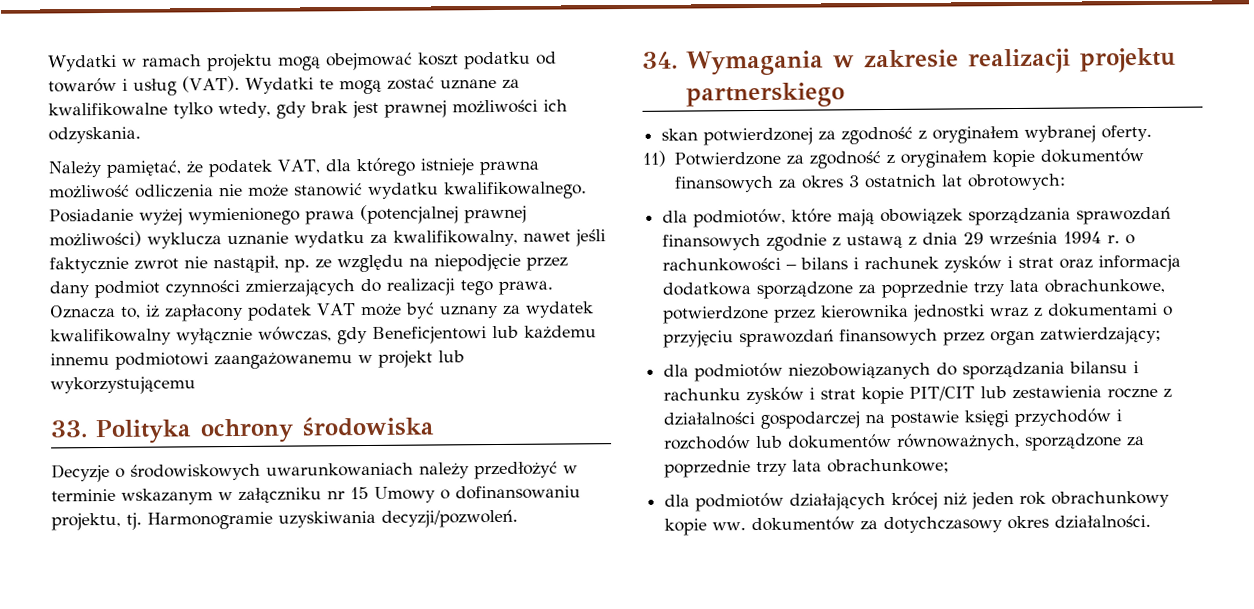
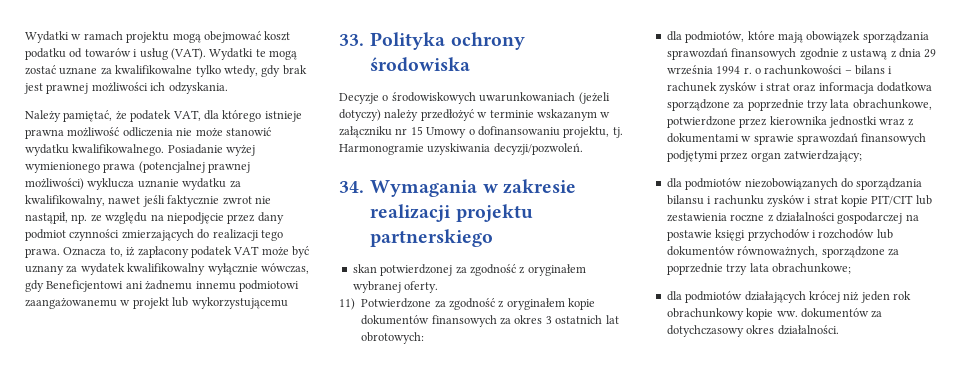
- Oznacza to, iż zapłacony podatek VAT może być uznany za wydatek kwalifikowalny wyłącznie wówczas, gdy Beneficjentowi lub każdemu innemu podmiotowi zaangażowanemu w projekt lub wykorzystującemu
+ Oznacza to, iż zapłacony podatek VAT może być uznany za wydatek kwalifikowalny wyłącznie wówczas, gdy Beneficjentowi ani żadnemu innemu podmiotowi zaangażowanemu w projekt lub wykorzystującemu
- Decyzje o środowiskowych uwarunkowaniach należy przedłożyć w terminie wskazanym w załączniku nr 15 Umowy o dofinansowaniu projektu, tj.
+ Decyzje o środowiskowych uwarunkowaniach (jeżeli dotyczy) należy przedłożyć w terminie wskazanym w załączniku nr 15 Umowy o dofinansowaniu projektu, tj.
- dla podmiotów, które mają obowiązek sporządzania sprawozdań finansowych zgodnie z ustawą z dnia 29 września 1994 r. o rachunkowości – bilans i rachunek zysków i strat oraz informacja dodatkowa sporządzone za poprzednie trzy lata obrachunkowe, potwierdzone przez kierownika jednostki wraz z dokumentami o przyjęciu sprawozdań finansowych przez organ zatwierdzający;
+ dla podmiotów, które mają obowiązek sporządzania sprawozdań finansowych zgodnie z ustawą z dnia 29 września 1994 r. o rachunkowości – bilans i rachunek zysków i strat oraz informacja dodatkowa sporządzone za poprzednie trzy lata obrachunkowe, potwierdzone przez kierownika jednostki wraz z dokumentami w sprawie sprawozdań finansowych podjętymi przez organ zatwierdzający;

